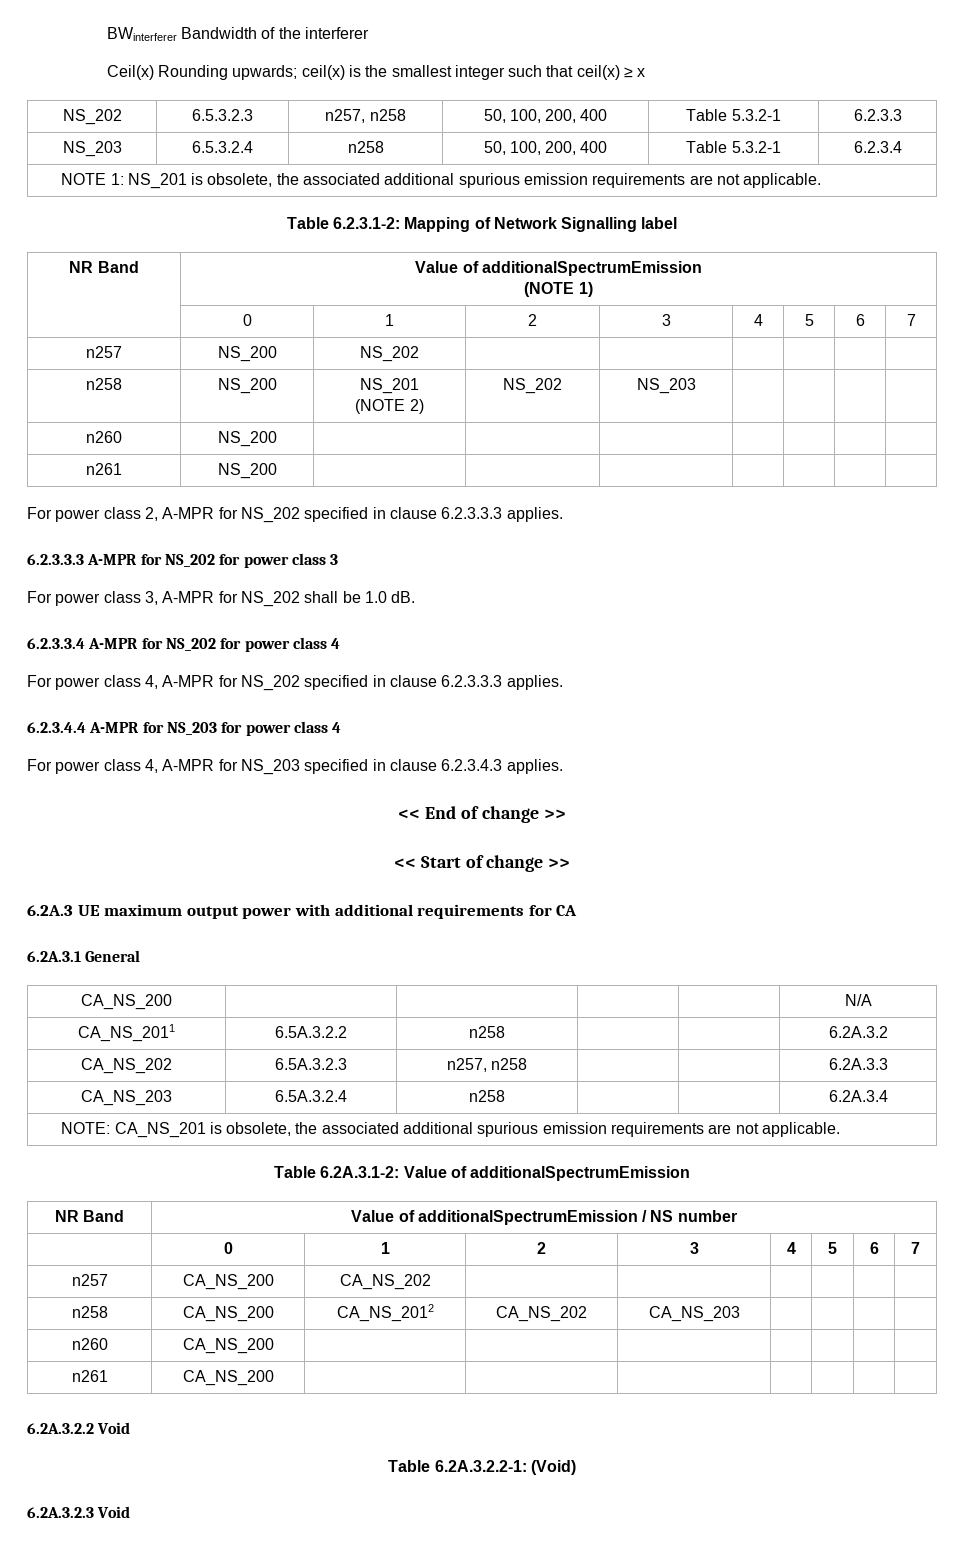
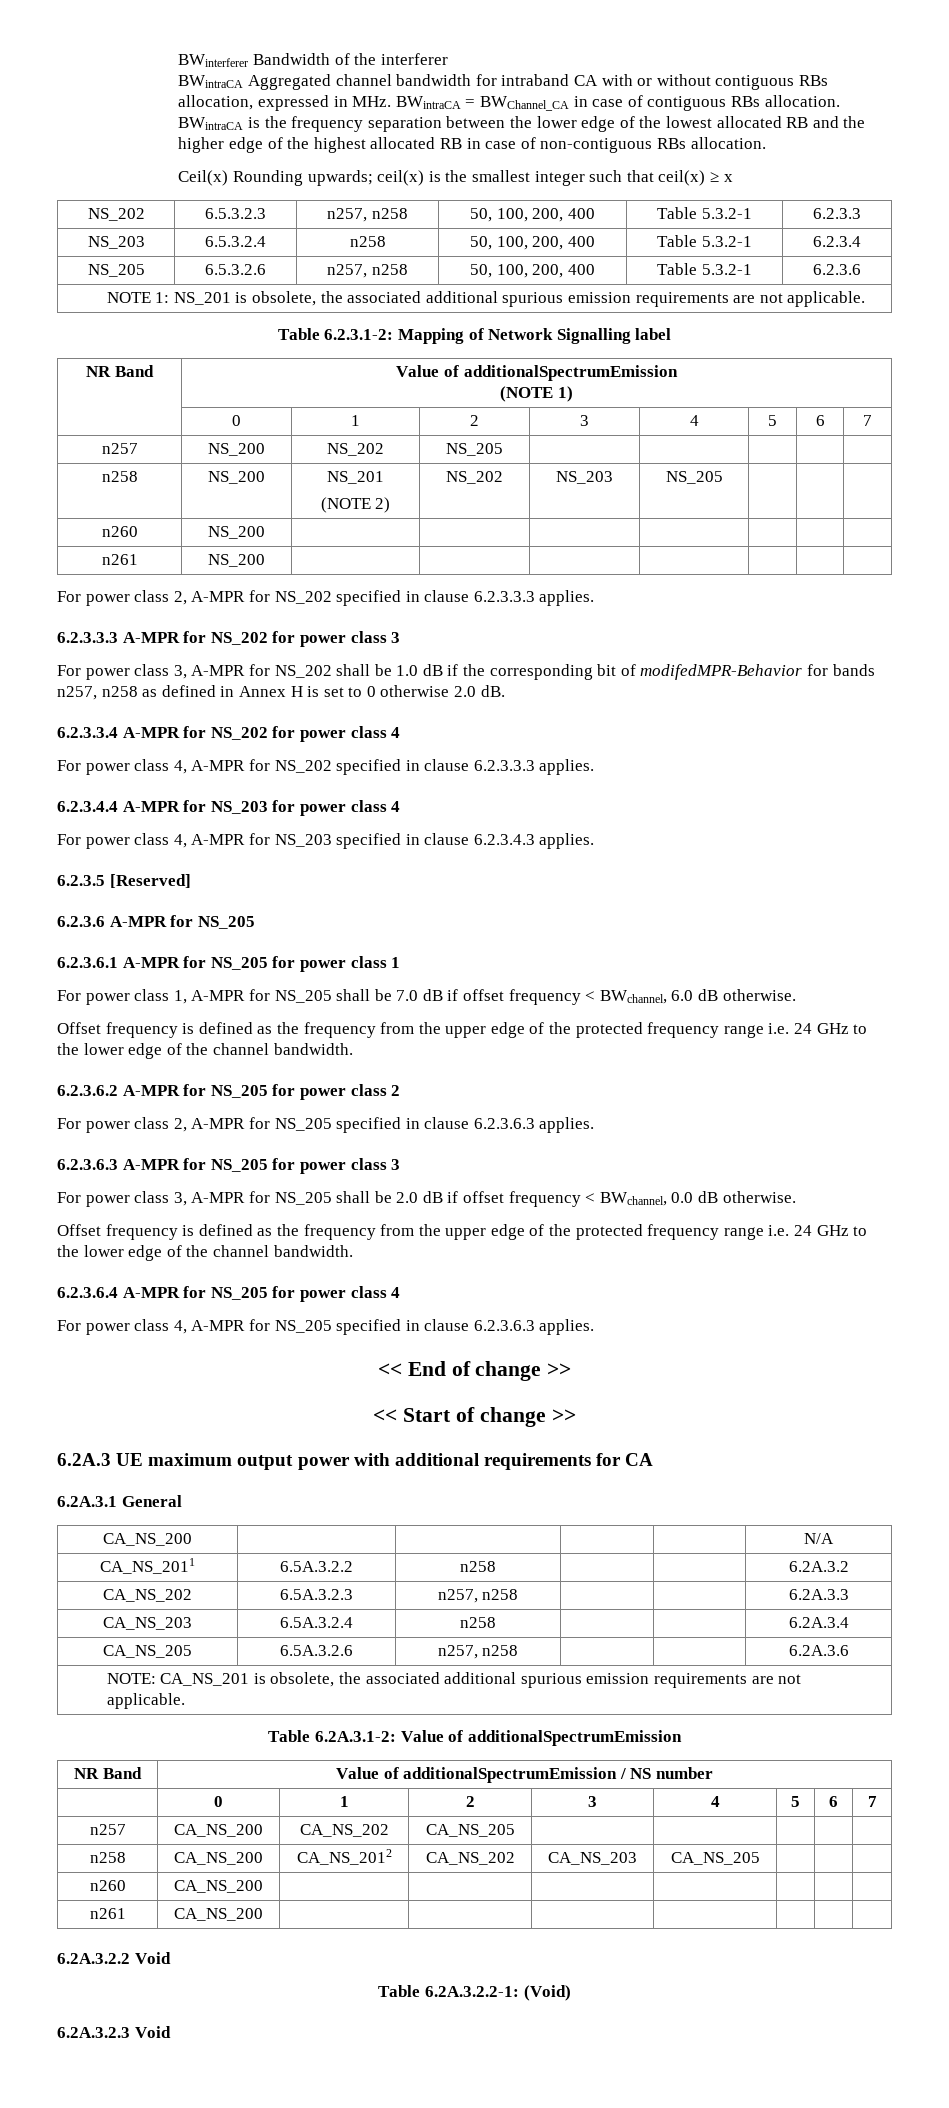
+ BWintraCA Aggregated channel bandwidth for intraband CA with or without contiguous RBs allocation, expressed in MHz. BWintraCA = BWChannel_CA in case of contiguous RBs allocation. BWintraCA is the frequency separation between the lower edge of the lowest allocated RB and the higher edge of the highest allocated RB in case of non-contiguous RBs allocation.
+ NS_205 | 6.5.3.2.6 | n257, n258 | 50, 100, 200, 400 | Table 5.3.2-1 | 6.2.3.6
- n257 | NS_200 | NS_202 | | | | | |
+ n257 | NS_200 | NS_202 | NS_205 | | | | |
  n258 | NS_200 | NS_201
- (NOTE 2) | NS_202 | NS_203 | | | |
+ (NOTE 2) | NS_202 | NS_203 | NS_205 | | |
- For power class 3, A-MPR for NS_202 shall be 1.0 dB.
+ For power class 3, A-MPR for NS_202 shall be 1.0 dB if the corresponding bit of modifedMPR-Behavior for bands n257, n258 as defined in Annex H is set to 0 otherwise 2.0 dB.
+ 6.2.3.5 [Reserved]
+ 6.2.3.6 A-MPR for NS_205
+ 6.2.3.6.1 A-MPR for NS_205 for power class 1
+ For power class 1, A-MPR for NS_205 shall be 7.0 dB if offset frequency < BWchannel, 6.0 dB otherwise.
+ Offset frequency is defined as the frequency from the upper edge of the protected frequency range i.e. 24 GHz to the lower edge of the channel bandwidth.
+ 6.2.3.6.2 A-MPR for NS_205 for power class 2
+ For power class 2, A-MPR for NS_205 specified in clause 6.2.3.6.3 applies.
+ 6.2.3.6.3 A-MPR for NS_205 for power class 3
+ For power class 3, A-MPR for NS_205 shall be 2.0 dB if offset frequency < BWchannel, 0.0 dB otherwise.
+ Offset frequency is defined as the frequency from the upper edge of the protected frequency range i.e. 24 GHz to the lower edge of the channel bandwidth.
+ 6.2.3.6.4 A-MPR for NS_205 for power class 4
+ For power class 4, A-MPR for NS_205 specified in clause 6.2.3.6.3 applies.
+ CA_NS_205 | 6.5A.3.2.6 | n257, n258 | | | 6.2A.3.6
- n257 | CA_NS_200 | CA_NS_202 | | | | | |
+ n257 | CA_NS_200 | CA_NS_202 | CA_NS_205 | | | | |
- n258 | CA_NS_200 | CA_NS_2012 | CA_NS_202 | CA_NS_203 | | | |
+ n258 | CA_NS_200 | CA_NS_2012 | CA_NS_202 | CA_NS_203 | CA_NS_205 | | |

